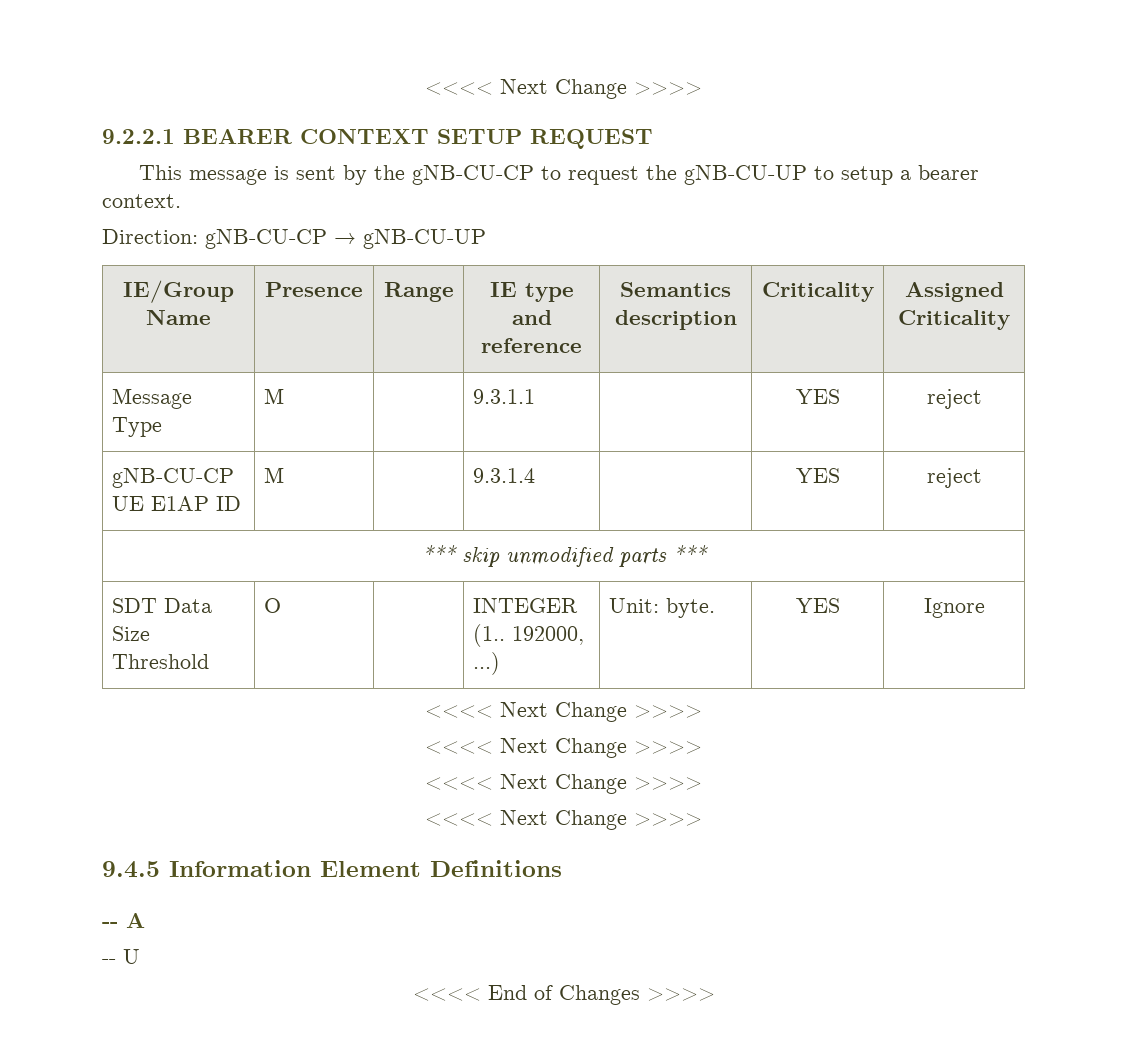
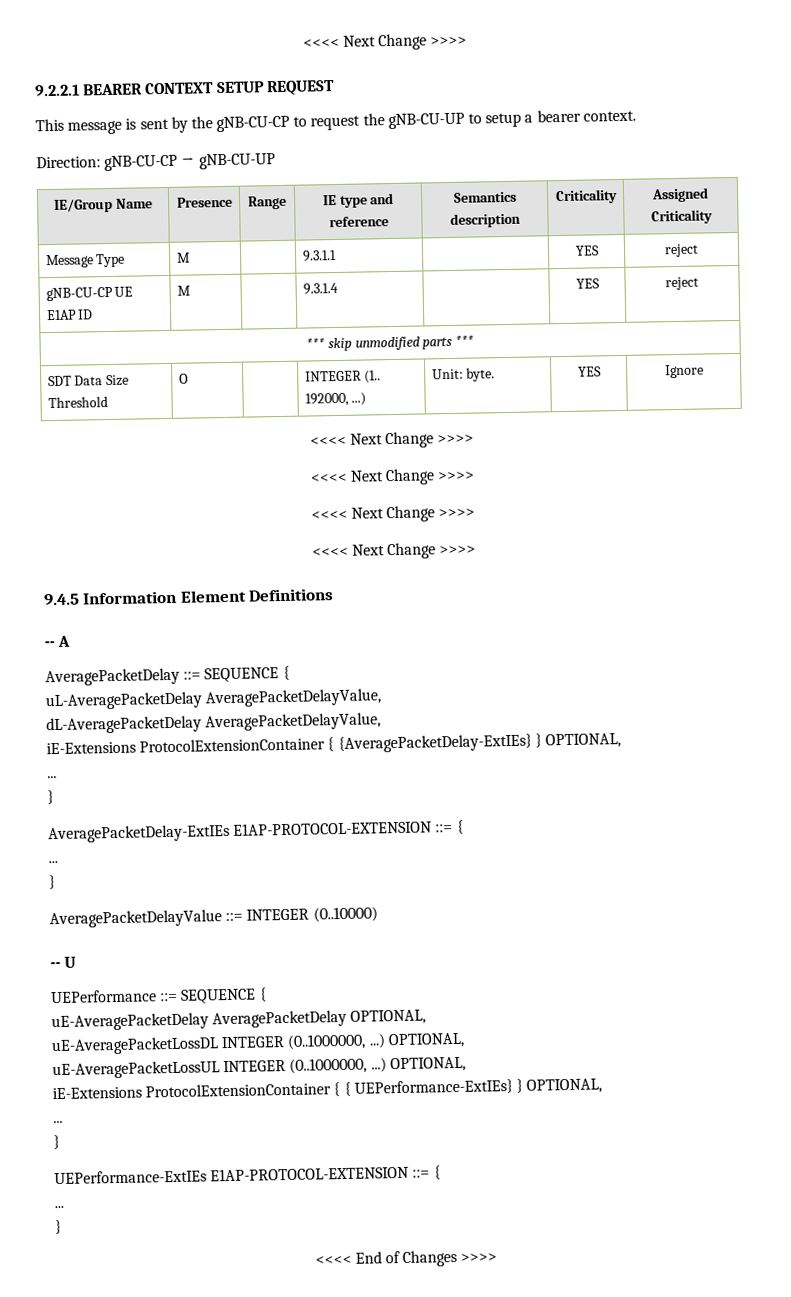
+ AveragePacketDelay ::= SEQUENCE {
+ uL-AveragePacketDelay AveragePacketDelayValue,
+ dL-AveragePacketDelay AveragePacketDelayValue,
+ iE-Extensions ProtocolExtensionContainer { {AveragePacketDelay-ExtIEs} } OPTIONAL,
+ ...
+ }
+ AveragePacketDelay-ExtIEs E1AP-PROTOCOL-EXTENSION ::= {
+ ...
+ }
+ AveragePacketDelayValue ::= INTEGER (0..10000)
  -- U
+ UEPerformance ::= SEQUENCE {
+ uE-AveragePacketDelay AveragePacketDelay OPTIONAL,
+ uE-AveragePacketLossDL INTEGER (0..1000000, ...) OPTIONAL,
+ uE-AveragePacketLossUL INTEGER (0..1000000, ...) OPTIONAL,
+ iE-Extensions ProtocolExtensionContainer { { UEPerformance-ExtIEs} } OPTIONAL,
+ ...
+ }
+ UEPerformance-ExtIEs E1AP-PROTOCOL-EXTENSION ::= {
+ ...
+ }

